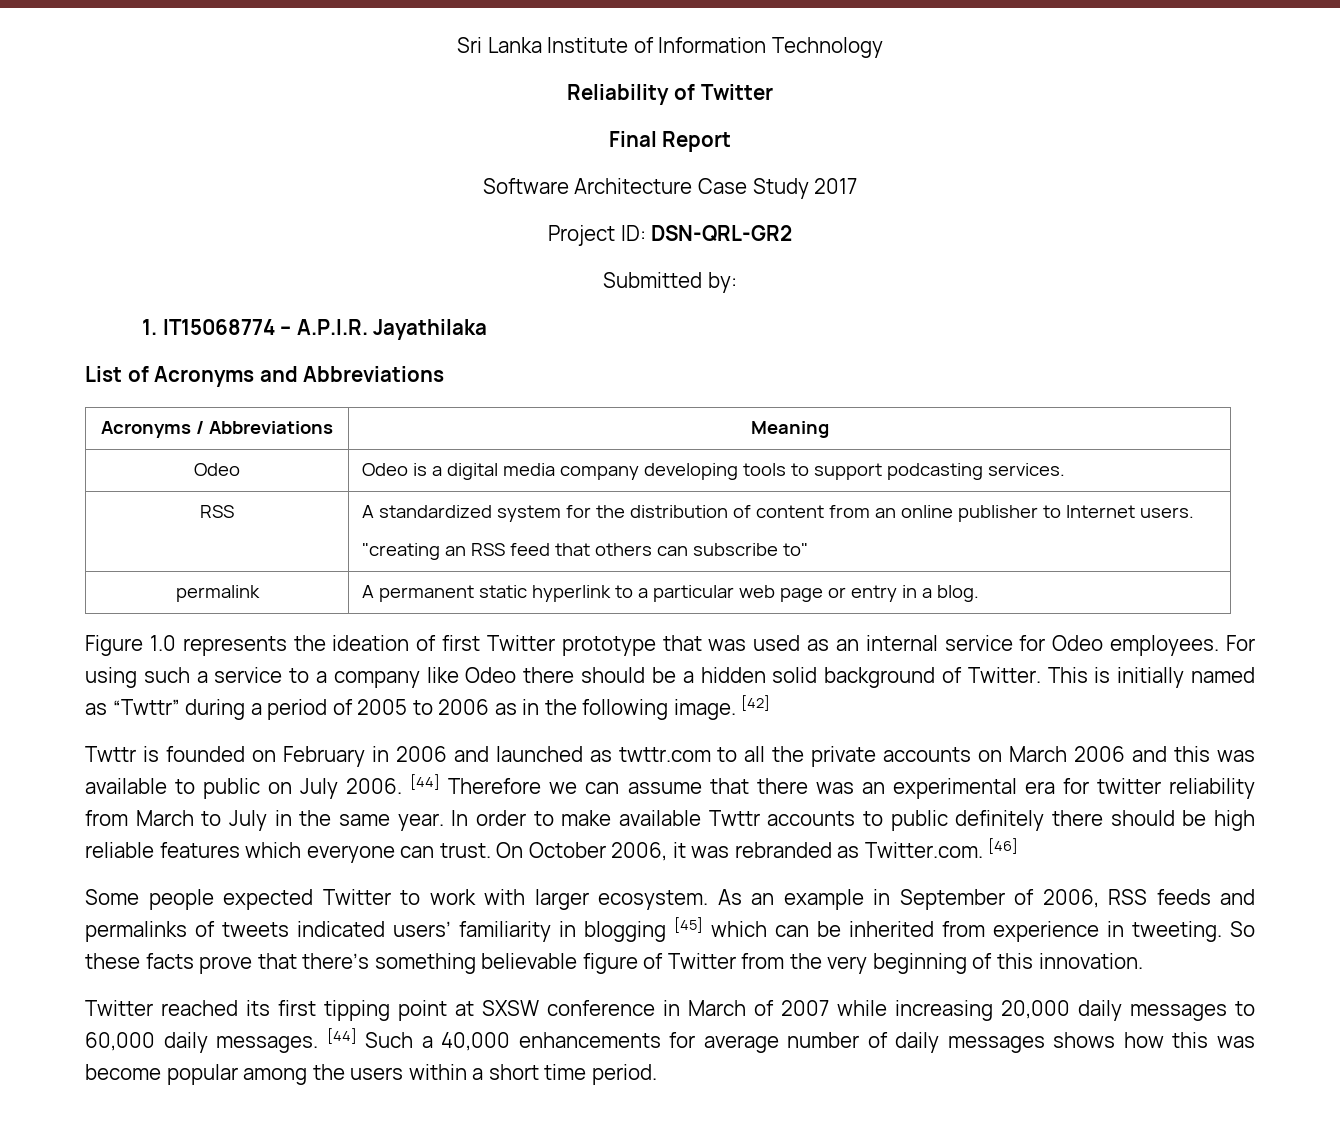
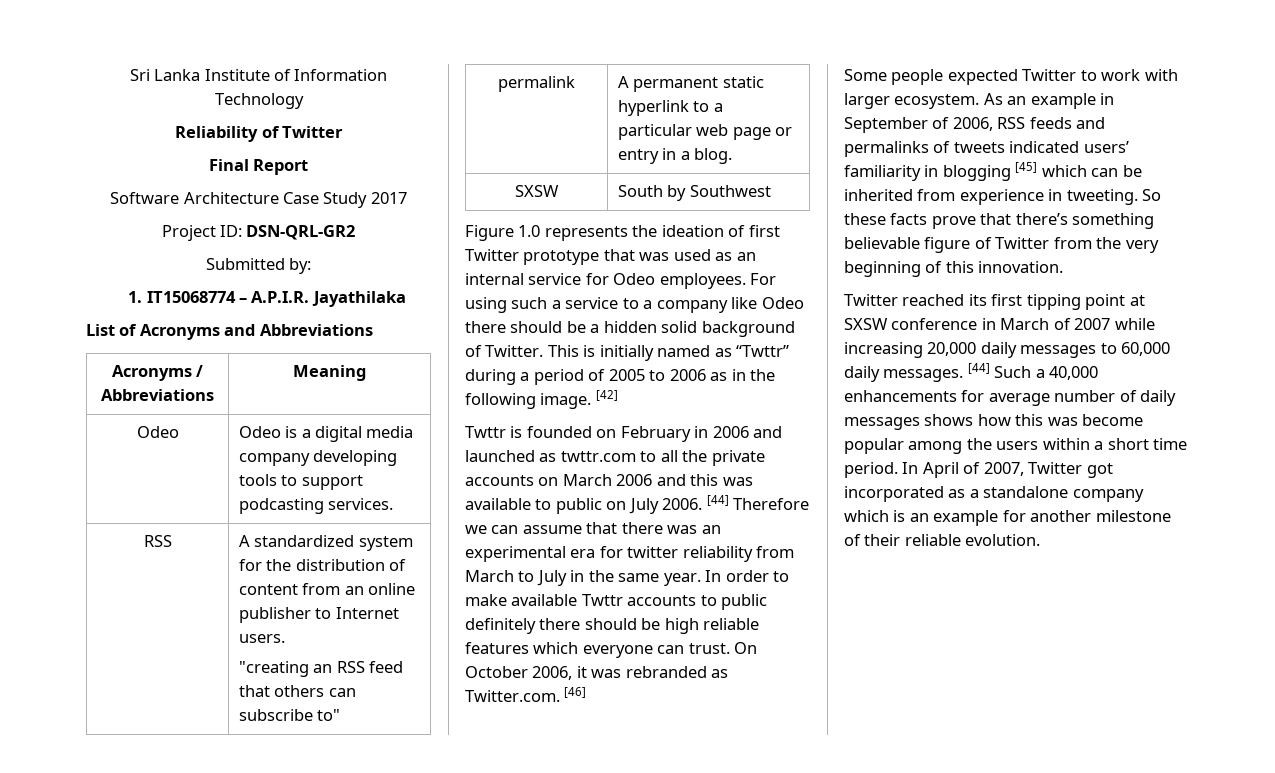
+ SXSW | South by Southwest
+ In April of 2007, Twitter got incorporated as a standalone company which is an example for another milestone of their reliable evolution.

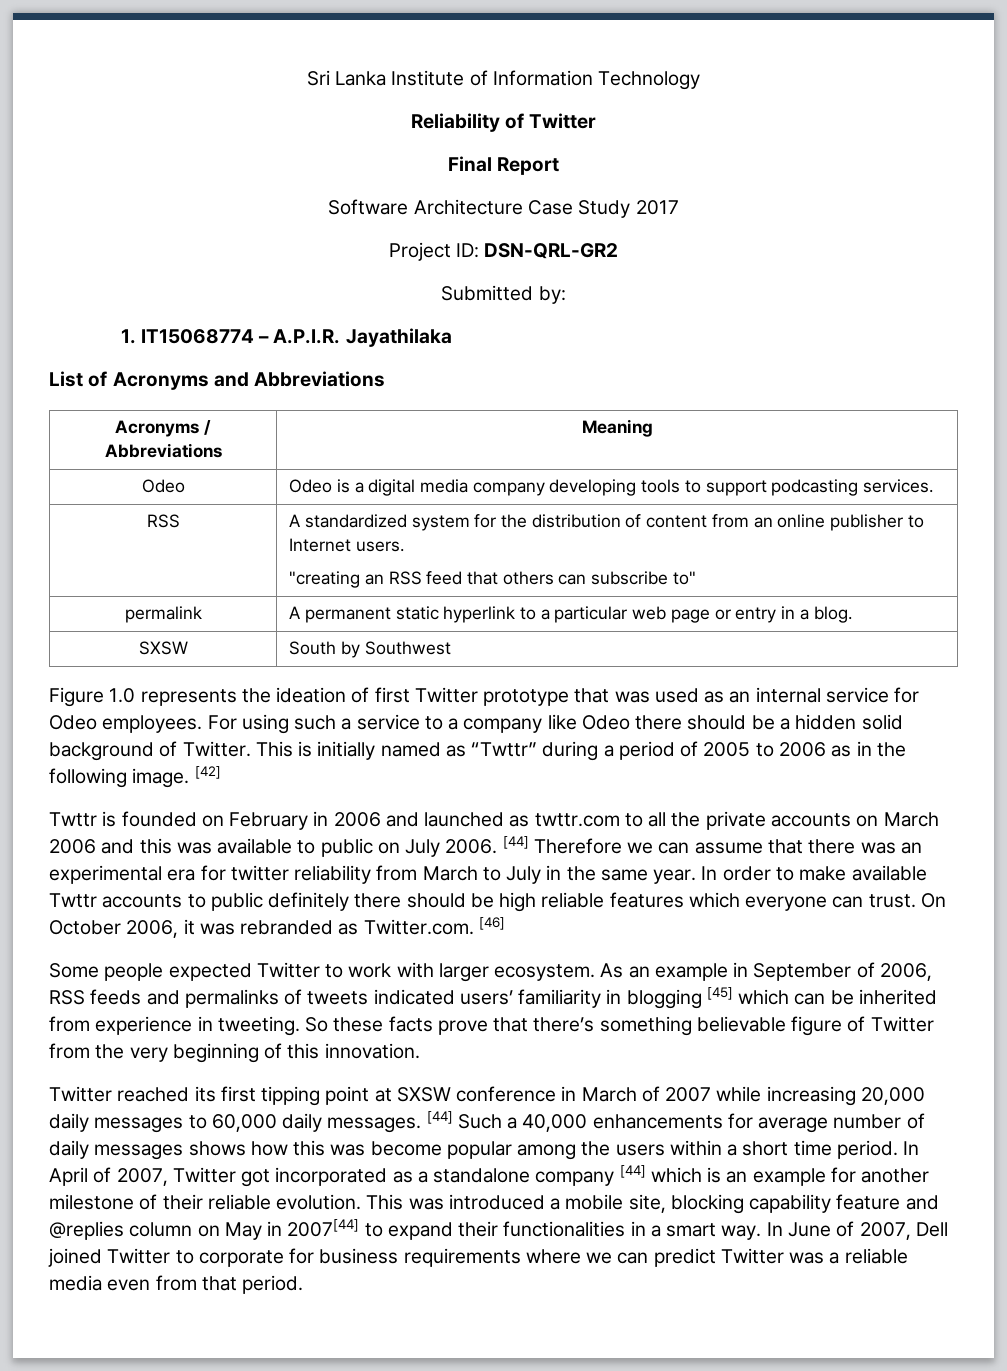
- In April of 2007, Twitter got incorporated as a standalone company which is an example for another milestone of their reliable evolution.
+ In April of 2007, Twitter got incorporated as a standalone company [44] which is an example for another milestone of their reliable evolution.
+ This was introduced a mobile site, blocking capability feature and @replies column on May in 2007[44] to expand their functionalities in a smart way. In June of 2007, Dell joined Twitter to corporate for business requirements where we can predict Twitter was a reliable media even from that period.

